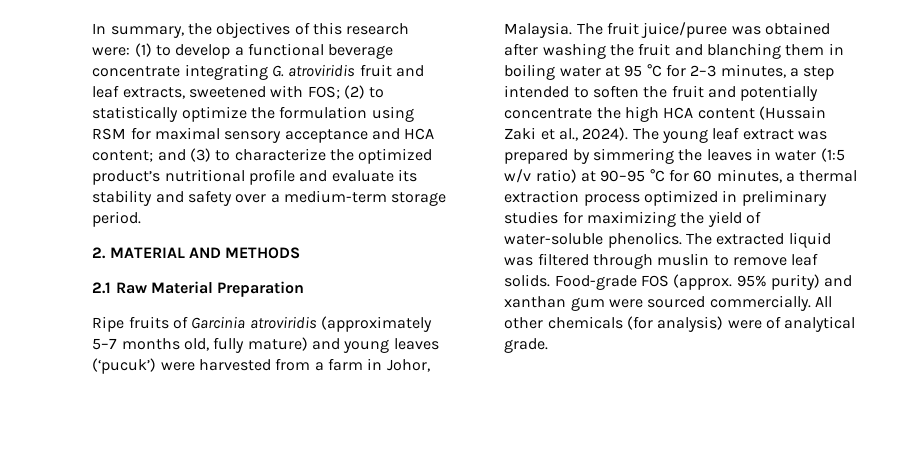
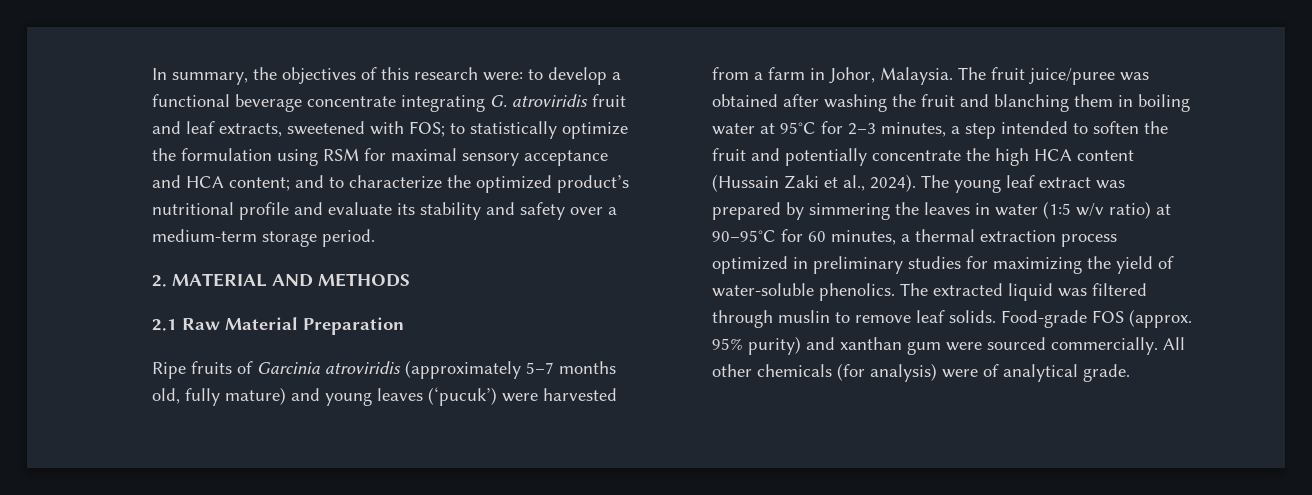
- In summary, the objectives of this research were: (1) to develop a functional beverage concentrate integrating G. atroviridis fruit and leaf extracts, sweetened with FOS; (2) to statistically optimize the formulation using RSM for maximal sensory acceptance and HCA content; and (3) to characterize the optimized product’s nutritional profile and evaluate its stability and safety over a medium-term storage period.
+ In summary, the objectives of this research were: to develop a functional beverage concentrate integrating G. atroviridis fruit and leaf extracts, sweetened with FOS; to statistically optimize the formulation using RSM for maximal sensory acceptance and HCA content; and to characterize the optimized product’s nutritional profile and evaluate its stability and safety over a medium-term storage period.
- The fruit juice/puree was obtained after washing the fruit and blanching them in boiling water at 95 °C for 2–3 minutes, a step intended to soften the fruit and potentially concentrate the high HCA content (Hussain Zaki et al., 2024).
+ The fruit juice/puree was obtained after washing the fruit and blanching them in boiling water at 95°C for 2–3 minutes, a step intended to soften the fruit and potentially concentrate the high HCA content (Hussain Zaki et al., 2024).
- The young leaf extract was prepared by simmering the leaves in water (1:5 w/v ratio) at 90–95 °C for 60 minutes, a thermal extraction process optimized in preliminary studies for maximizing the yield of water-soluble phenolics.
+ The young leaf extract was prepared by simmering the leaves in water (1:5 w/v ratio) at 90–95°C for 60 minutes, a thermal extraction process optimized in preliminary studies for maximizing the yield of water-soluble phenolics.

